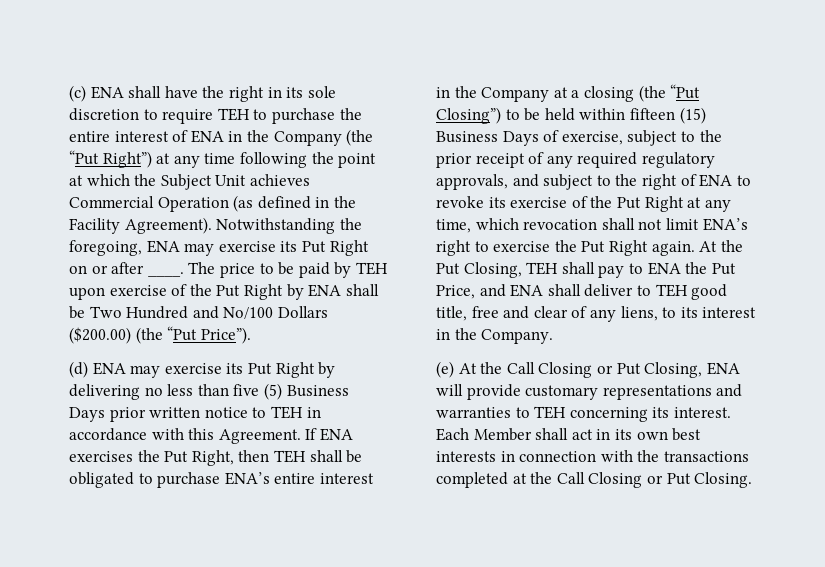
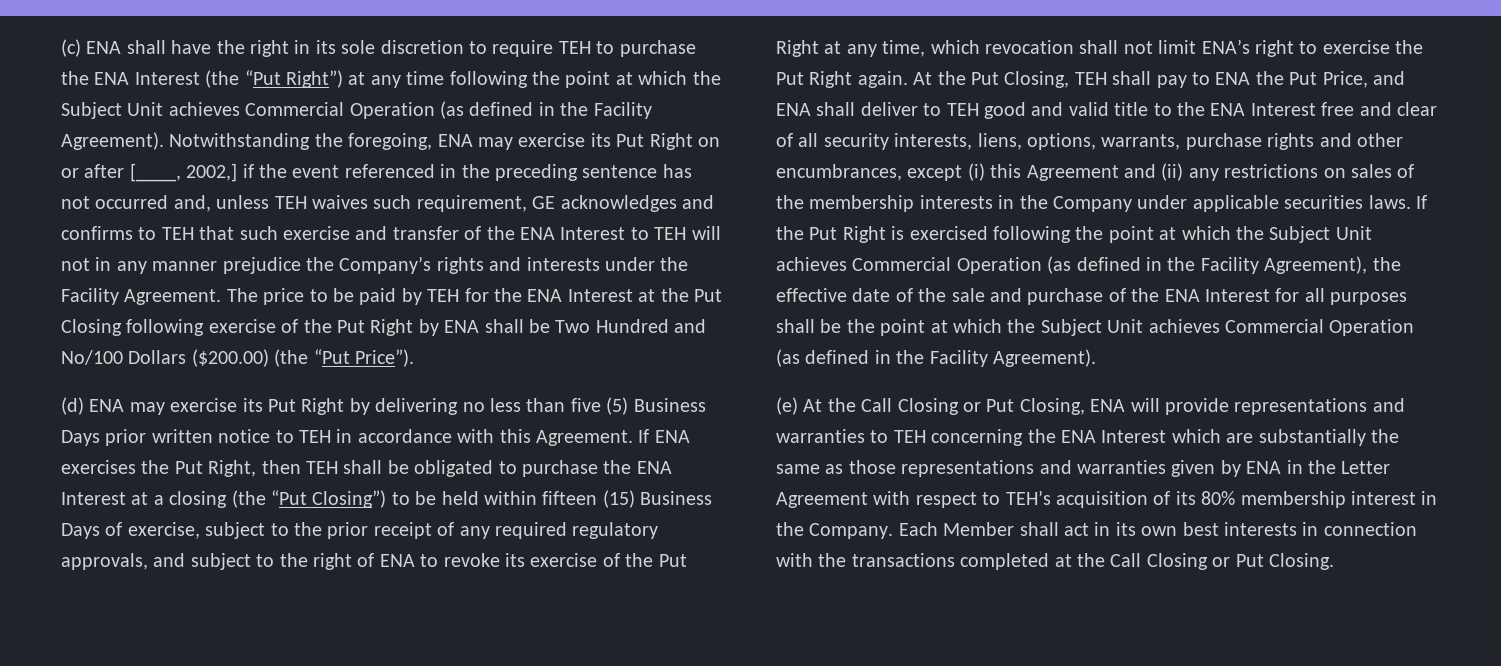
- (c) ENA shall have the right in its sole discretion to require TEH to purchase the entire interest of ENA in the Company (the “Put Right”) at any time following the point at which the Subject Unit achieves Commercial Operation (as defined in the Facility Agreement).
+ (c) ENA shall have the right in its sole discretion to require TEH to purchase the ENA Interest (the “Put Right”) at any time following the point at which the Subject Unit achieves Commercial Operation (as defined in the Facility Agreement).
- Notwithstanding the foregoing, ENA may exercise its Put Right on or after ____.
+ Notwithstanding the foregoing, ENA may exercise its Put Right on or after [____, 2002,] if the event referenced in the preceding sentence has not occurred and, unless TEH waives such requirement, GE acknowledges and confirms to TEH that such exercise and transfer of the ENA Interest to TEH will not in any manner prejudice the Company’s rights and interests under the Facility Agreement.
- The price to be paid by TEH upon exercise of the Put Right by ENA shall be Two Hundred and No/100 Dollars ($200.00) (the “Put Price”).
+ The price to be paid by TEH for the ENA Interest at the Put Closing following exercise of the Put Right by ENA shall be Two Hundred and No/100 Dollars ($200.00) (the “Put Price”).
- If ENA exercises the Put Right, then TEH shall be obligated to purchase ENA’s entire interest in the Company at a closing (the “Put Closing”) to be held within fifteen (15) Business Days of exercise, subject to the prior receipt of any required regulatory approvals, and subject to the right of ENA to revoke its exercise of the Put Right at any time, which revocation shall not limit ENA’s right to exercise the Put Right again.
+ If ENA exercises the Put Right, then TEH shall be obligated to purchase the ENA Interest at a closing (the “Put Closing”) to be held within fifteen (15) Business Days of exercise, subject to the prior receipt of any required regulatory approvals, and subject to the right of ENA to revoke its exercise of the Put Right at any time, which revocation shall not limit ENA’s right to exercise the Put Right again.
- At the Put Closing, TEH shall pay to ENA the Put Price, and ENA shall deliver to TEH good title, free and clear of any liens, to its interest in the Company.
+ At the Put Closing, TEH shall pay to ENA the Put Price, and ENA shall deliver to TEH good and valid title to the ENA Interest free and clear of all security interests, liens, options, warrants, purchase rights and other encumbrances, except (i) this Agreement and (ii) any restrictions on sales of the membership interests in the Company under applicable securities laws. If the Put Right is exercised following the point at which the Subject Unit achieves Commercial Operation (as defined in the Facility Agreement), the effective date of the sale and purchase of the ENA Interest for all purposes shall be the point at which the Subject Unit achieves Commercial Operation (as defined in the Facility Agreement).
- (e) At the Call Closing or Put Closing, ENA will provide customary representations and warranties to TEH concerning its interest.
+ (e) At the Call Closing or Put Closing, ENA will provide representations and warranties to TEH concerning the ENA Interest which are substantially the same as those representations and warranties given by ENA in the Letter Agreement with respect to TEH’s acquisition of its 80% membership interest in the Company.

